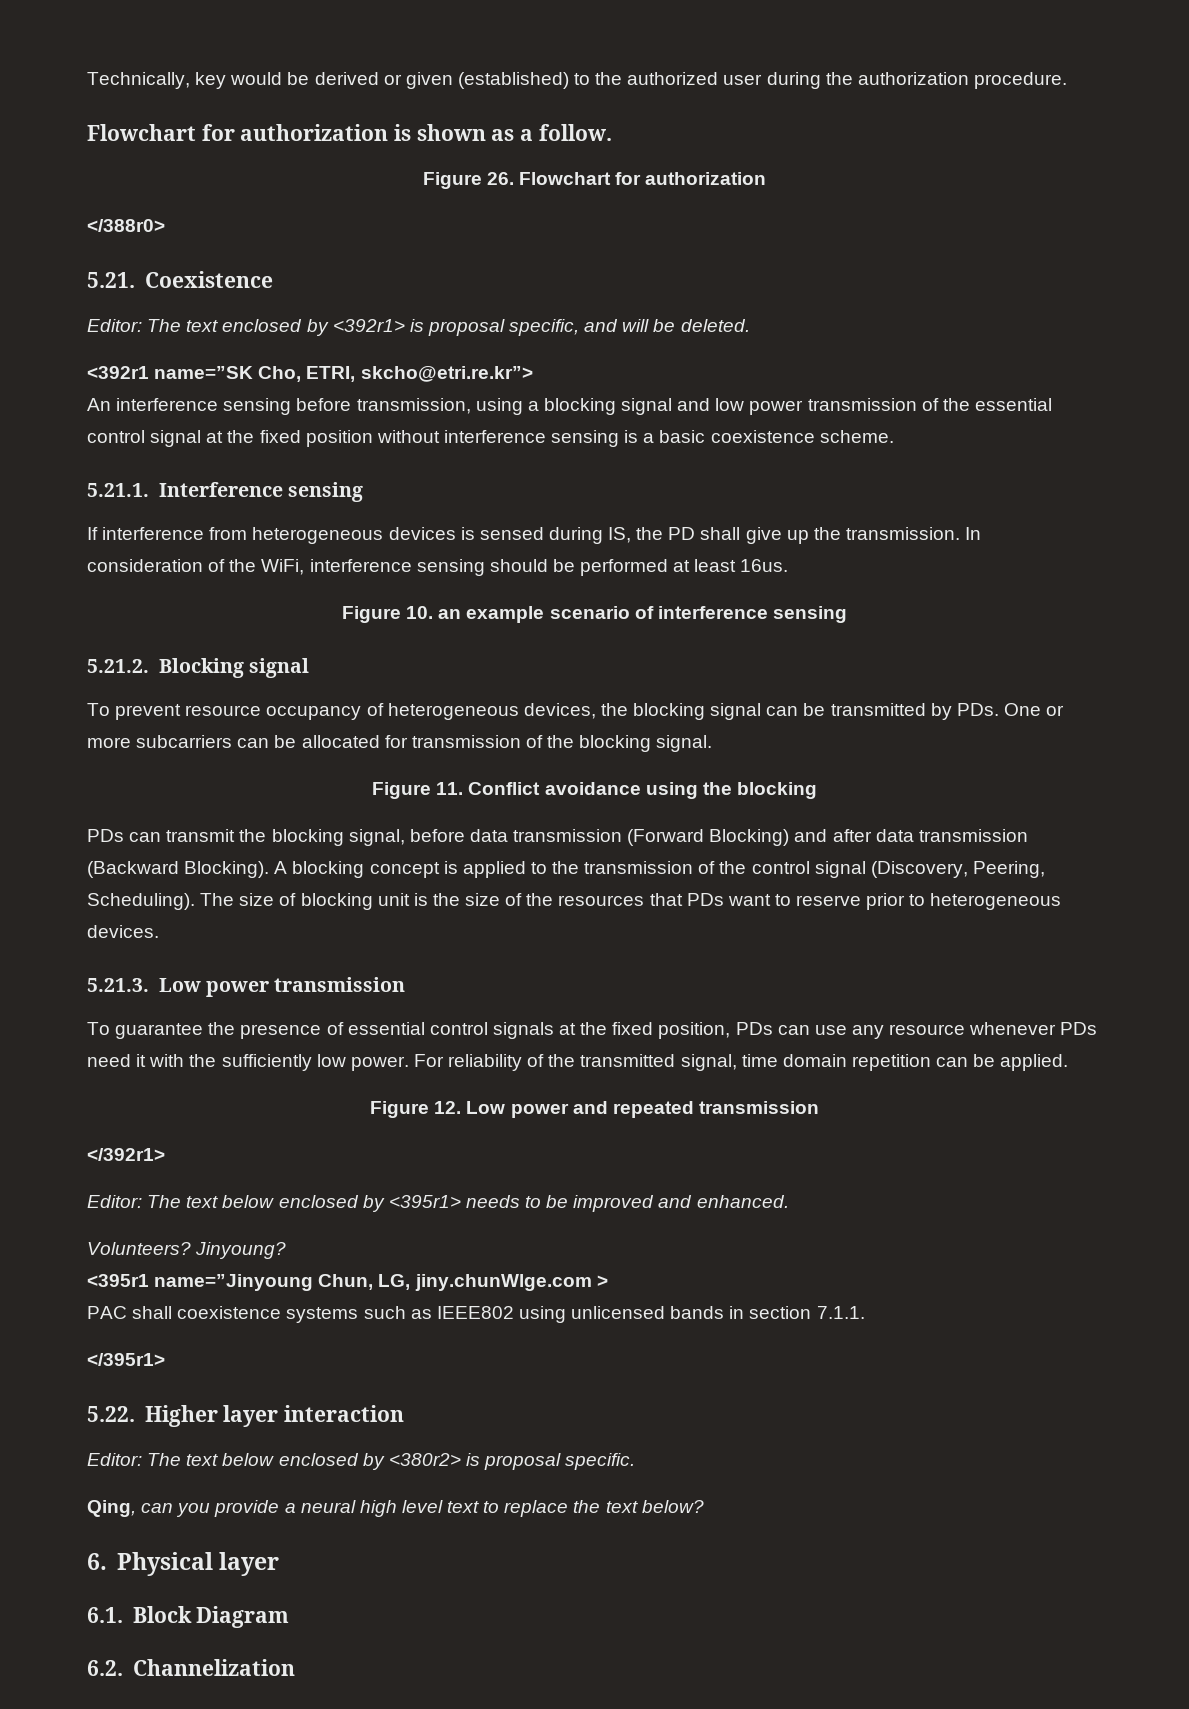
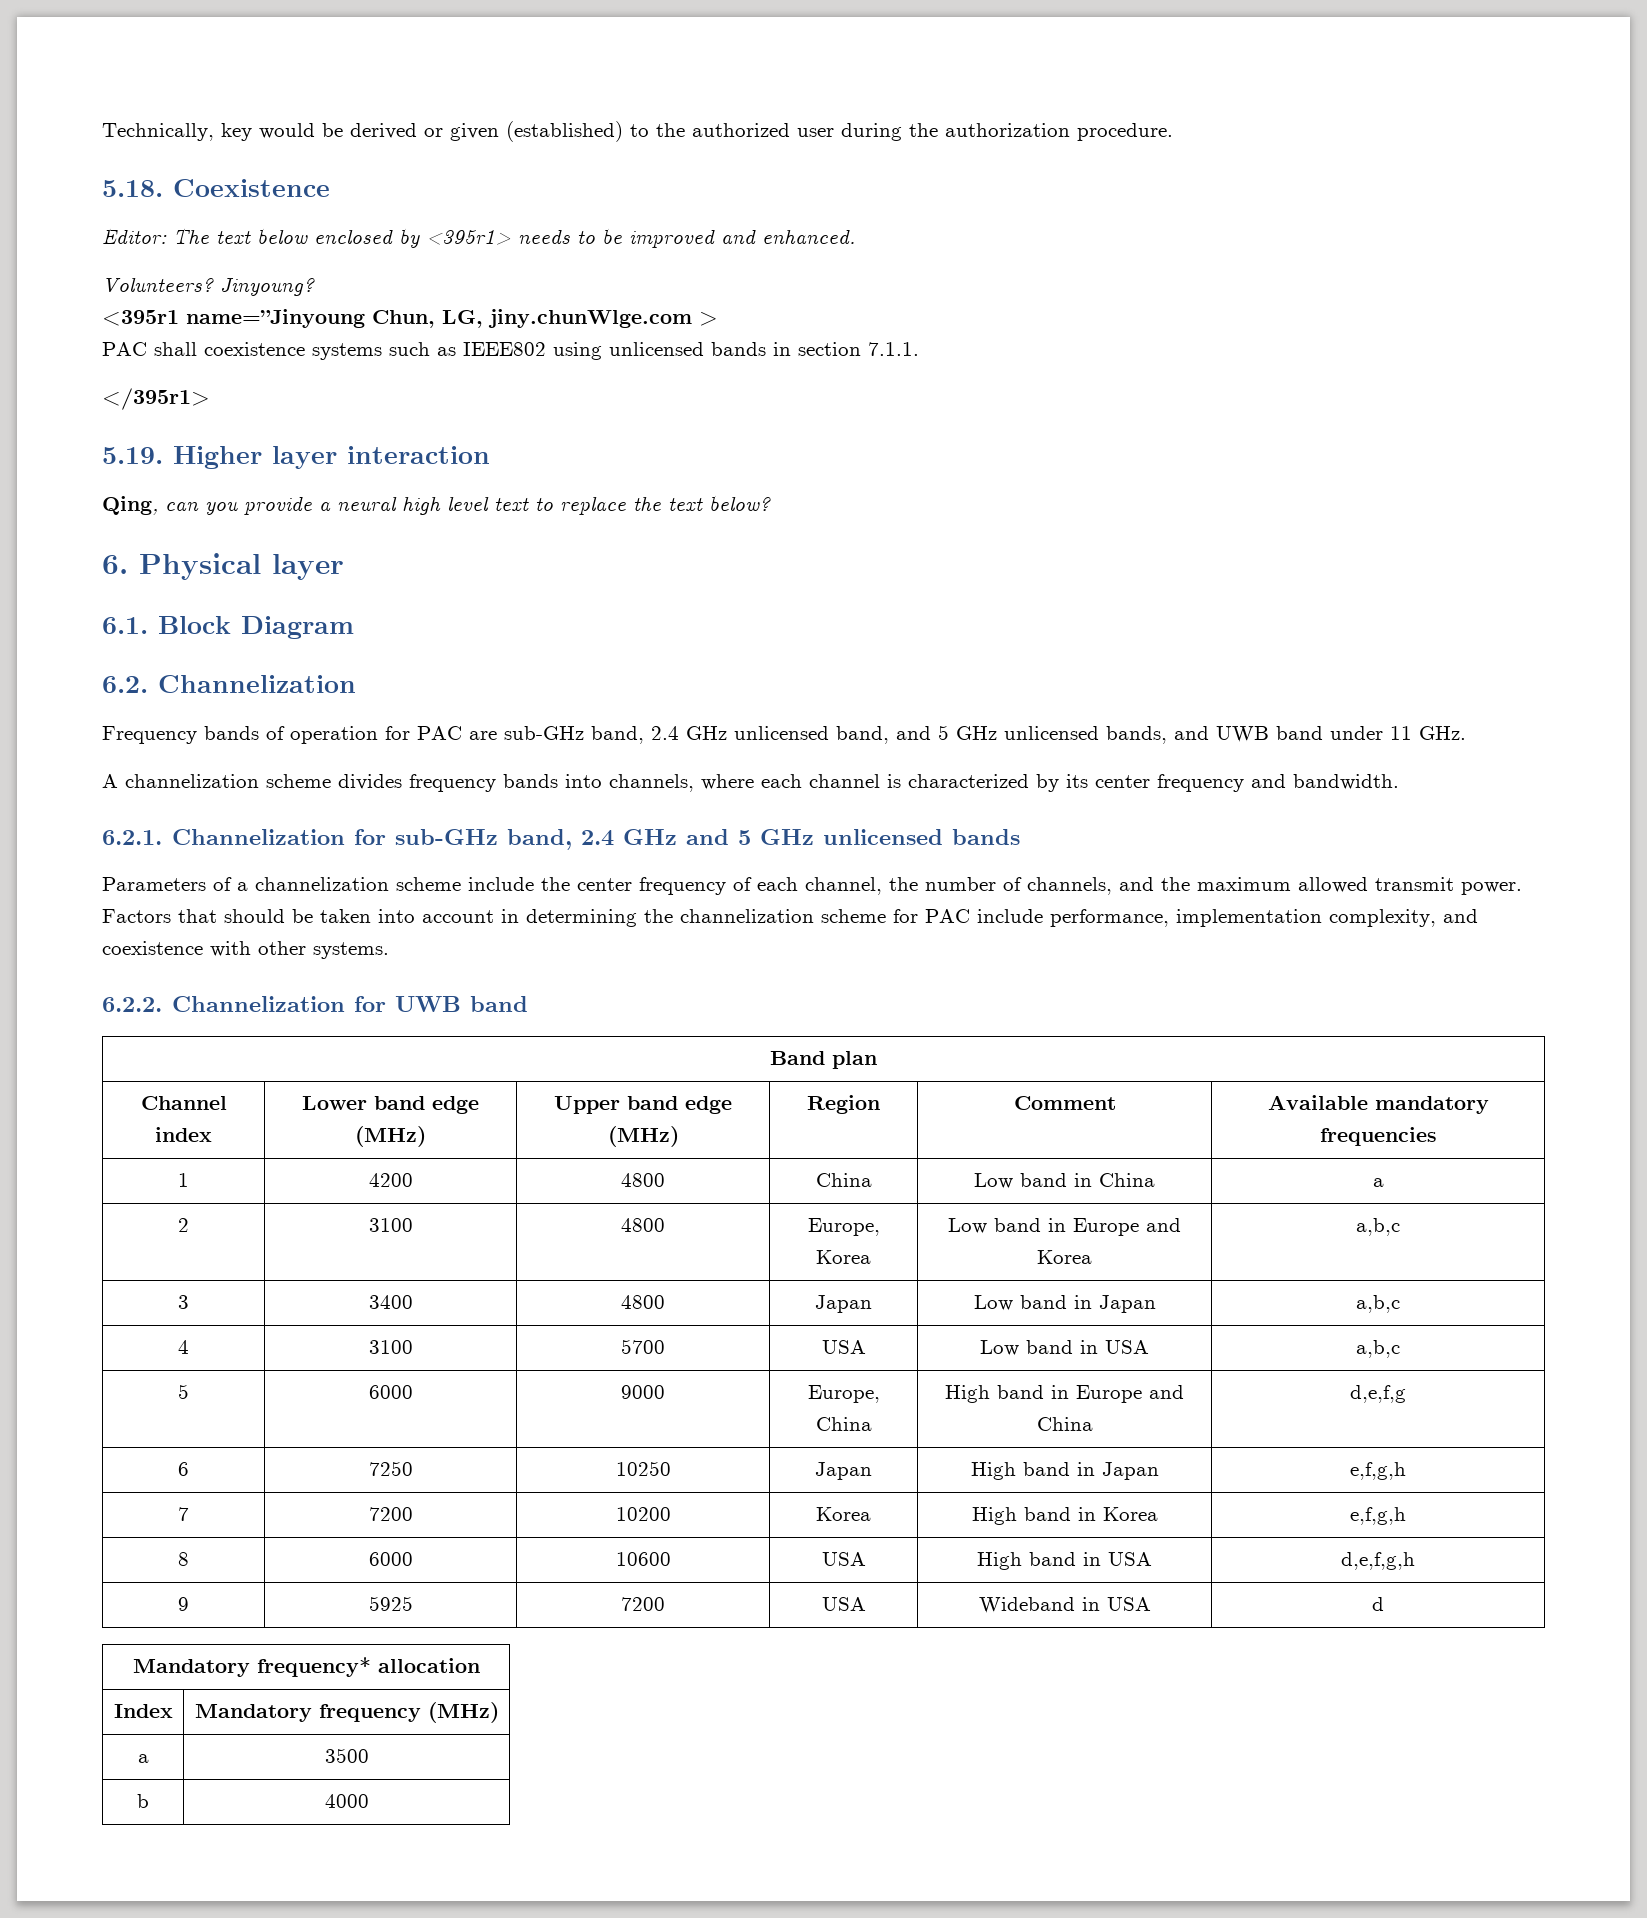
- Flowchart for authorization is shown as a follow.
- Figure 26. Flowchart for authorization
- </388r0>
- 5.21. Coexistence
- Editor: The text enclosed by <392r1> is proposal specific, and will be deleted.
- <392r1 name=”SK Cho, ETRI, skcho@etri.re.kr”>
- An interference sensing before transmission, using a blocking signal and low power transmission of the essential control signal at the fixed position without interference sensing is a basic coexistence scheme.
- 5.21.1. Interference sensing
- If interference from heterogeneous devices is sensed during IS, the PD shall give up the transmission. In consideration of the WiFi, interference sensing should be performed at least 16us.
- Figure 10. an example scenario of interference sensing
- 5.21.2. Blocking signal
- To prevent resource occupancy of heterogeneous devices, the blocking signal can be transmitted by PDs. One or more subcarriers can be allocated for transmission of the blocking signal.
- Figure 11. Conflict avoidance using the blocking
- PDs can transmit the blocking signal, before data transmission (Forward Blocking) and after data transmission (Backward Blocking). A blocking concept is applied to the transmission of the control signal (Discovery, Peering, Scheduling). The size of blocking unit is the size of the resources that PDs want to reserve prior to heterogeneous devices.
- 5.21.3. Low power transmission
- To guarantee the presence of essential control signals at the fixed position, PDs can use any resource whenever PDs need it with the sufficiently low power. For reliability of the transmitted signal, time domain repetition can be applied.
- Figure 12. Low power and repeated transmission
- </392r1>
+ 5.18. Coexistence
- 5.22. Higher layer interaction
+ 5.19. Higher layer interaction
- Editor: The text below enclosed by <380r2> is proposal specific.
+ Frequency bands of operation for PAC are sub-GHz band, 2.4 GHz unlicensed band, and 5 GHz unlicensed bands, and UWB band under 11 GHz.
+ A channelization scheme divides frequency bands into channels, where each channel is characterized by its center frequency and bandwidth.
+ 6.2.1. Channelization for sub-GHz band, 2.4 GHz and 5 GHz unlicensed bands
+ Parameters of a channelization scheme include the center frequency of each channel, the number of channels, and the maximum allowed transmit power. Factors that should be taken into account in determining the channelization scheme for PAC include performance, implementation complexity, and coexistence with other systems.
+ 6.2.2. Channelization for UWB band
+ Band plan
+ Channel index | Lower band edge (MHz) | Upper band edge (MHz) | Region | Comment | Available mandatory frequencies
+ 1 | 4200 | 4800 | China | Low band in China | a
+ 2 | 3100 | 4800 | Europe, Korea | Low band in Europe and Korea | a,b,c
+ 3 | 3400 | 4800 | Japan | Low band in Japan | a,b,c
+ 4 | 3100 | 5700 | USA | Low band in USA | a,b,c
+ 5 | 6000 | 9000 | Europe, China | High band in Europe and China | d,e,f,g
+ 6 | 7250 | 10250 | Japan | High band in Japan | e,f,g,h
+ 7 | 7200 | 10200 | Korea | High band in Korea | e,f,g,h
+ 8 | 6000 | 10600 | USA | High band in USA | d,e,f,g,h
+ 9 | 5925 | 7200 | USA | Wideband in USA | d
+ Mandatory frequency* allocation
+ Index | Mandatory frequency (MHz)
+ a | 3500
+ b | 4000

